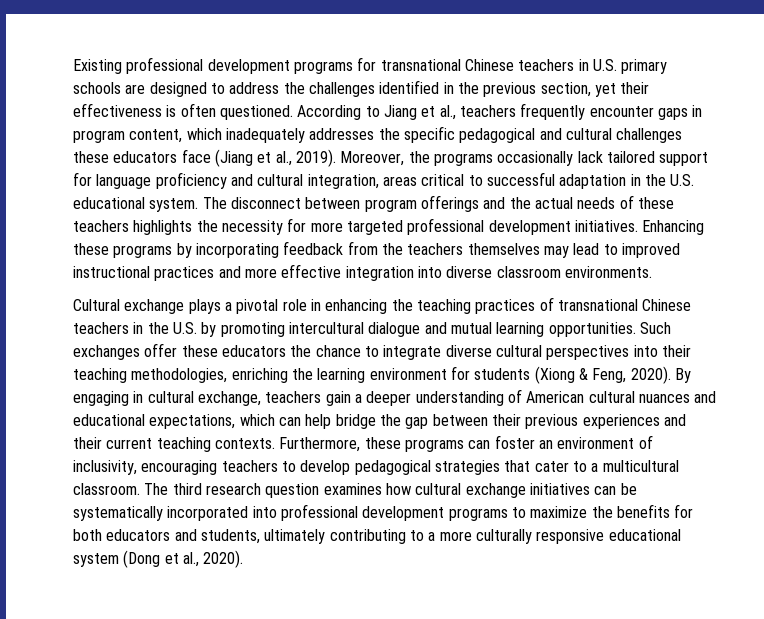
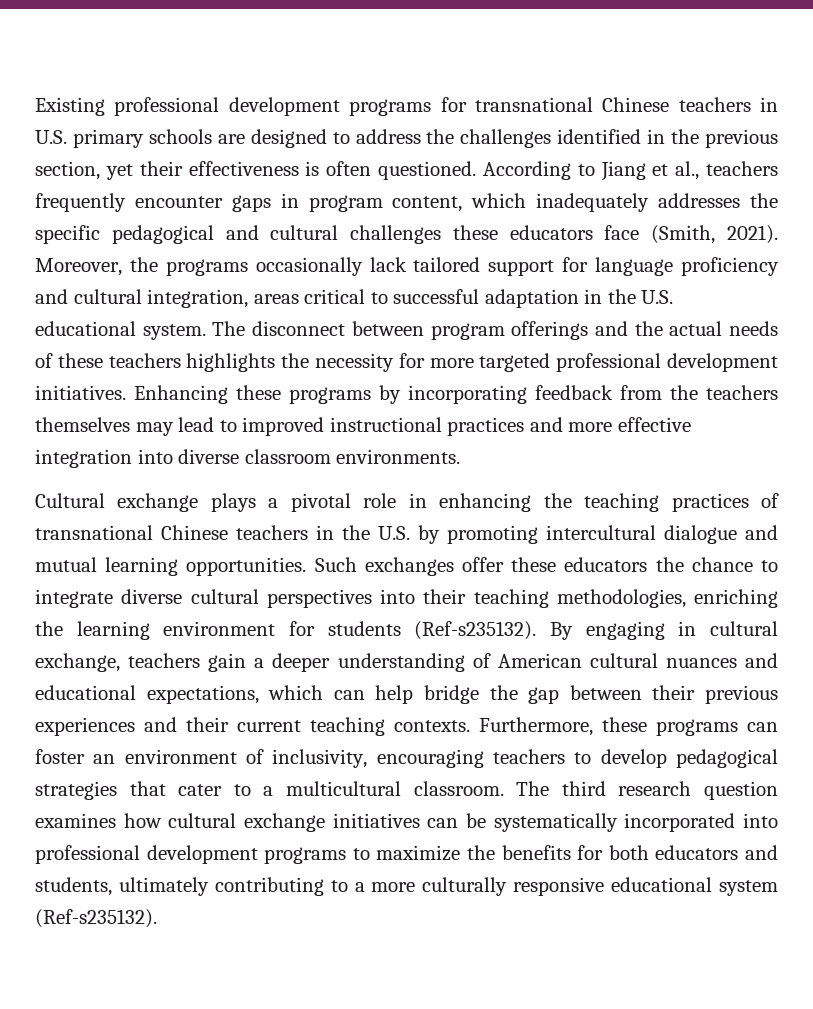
- According to Jiang et al., teachers frequently encounter gaps in program content, which inadequately addresses the specific pedagogical and cultural challenges these educators face (Jiang et al., 2019).
+ According to Jiang et al., teachers frequently encounter gaps in program content, which inadequately addresses the specific pedagogical and cultural challenges these educators face (Smith, 2021).
- Such exchanges offer these educators the chance to integrate diverse cultural perspectives into their teaching methodologies, enriching the learning environment for students (Xiong & Feng, 2020).
+ Such exchanges offer these educators the chance to integrate diverse cultural perspectives into their teaching methodologies, enriching the learning environment for students (Ref-s235132).
- The third research question examines how cultural exchange initiatives can be systematically incorporated into professional development programs to maximize the benefits for both educators and students, ultimately contributing to a more culturally responsive educational system (Dong et al., 2020).
+ The third research question examines how cultural exchange initiatives can be systematically incorporated into professional development programs to maximize the benefits for both educators and students, ultimately contributing to a more culturally responsive educational system (Ref-s235132).

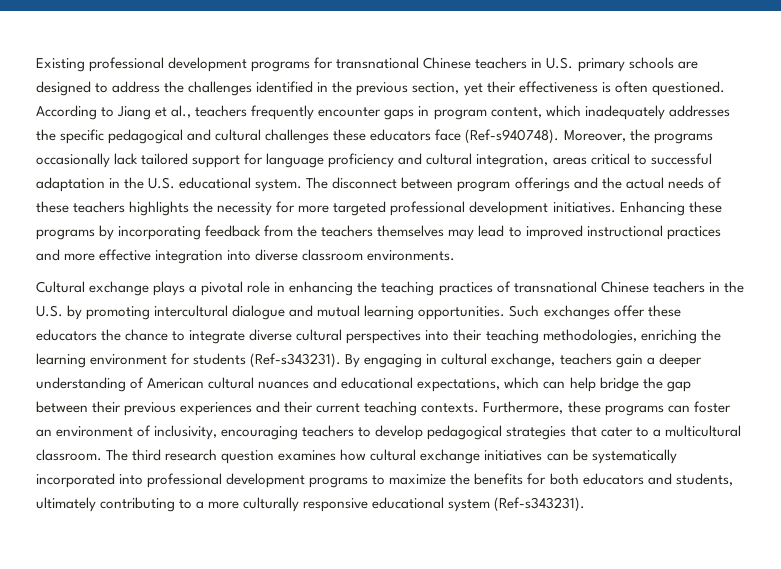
- According to Jiang et al., teachers frequently encounter gaps in program content, which inadequately addresses the specific pedagogical and cultural challenges these educators face (Smith, 2021).
+ According to Jiang et al., teachers frequently encounter gaps in program content, which inadequately addresses the specific pedagogical and cultural challenges these educators face (Ref-s940748).
- Such exchanges offer these educators the chance to integrate diverse cultural perspectives into their teaching methodologies, enriching the learning environment for students (Ref-s235132).
+ Such exchanges offer these educators the chance to integrate diverse cultural perspectives into their teaching methodologies, enriching the learning environment for students (Ref-s343231).
- The third research question examines how cultural exchange initiatives can be systematically incorporated into professional development programs to maximize the benefits for both educators and students, ultimately contributing to a more culturally responsive educational system (Ref-s235132).
+ The third research question examines how cultural exchange initiatives can be systematically incorporated into professional development programs to maximize the benefits for both educators and students, ultimately contributing to a more culturally responsive educational system (Ref-s343231).

